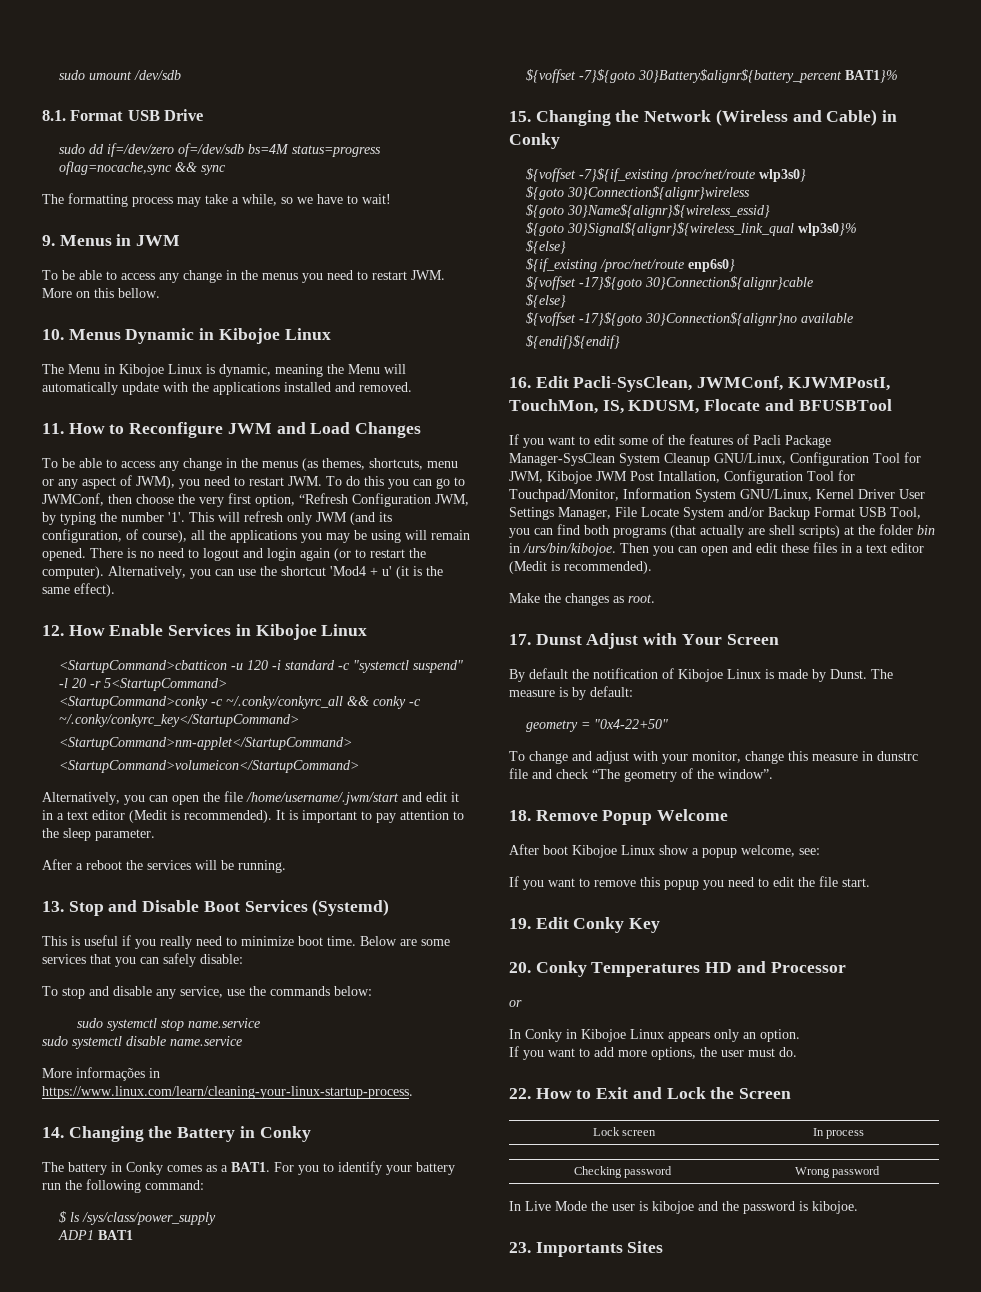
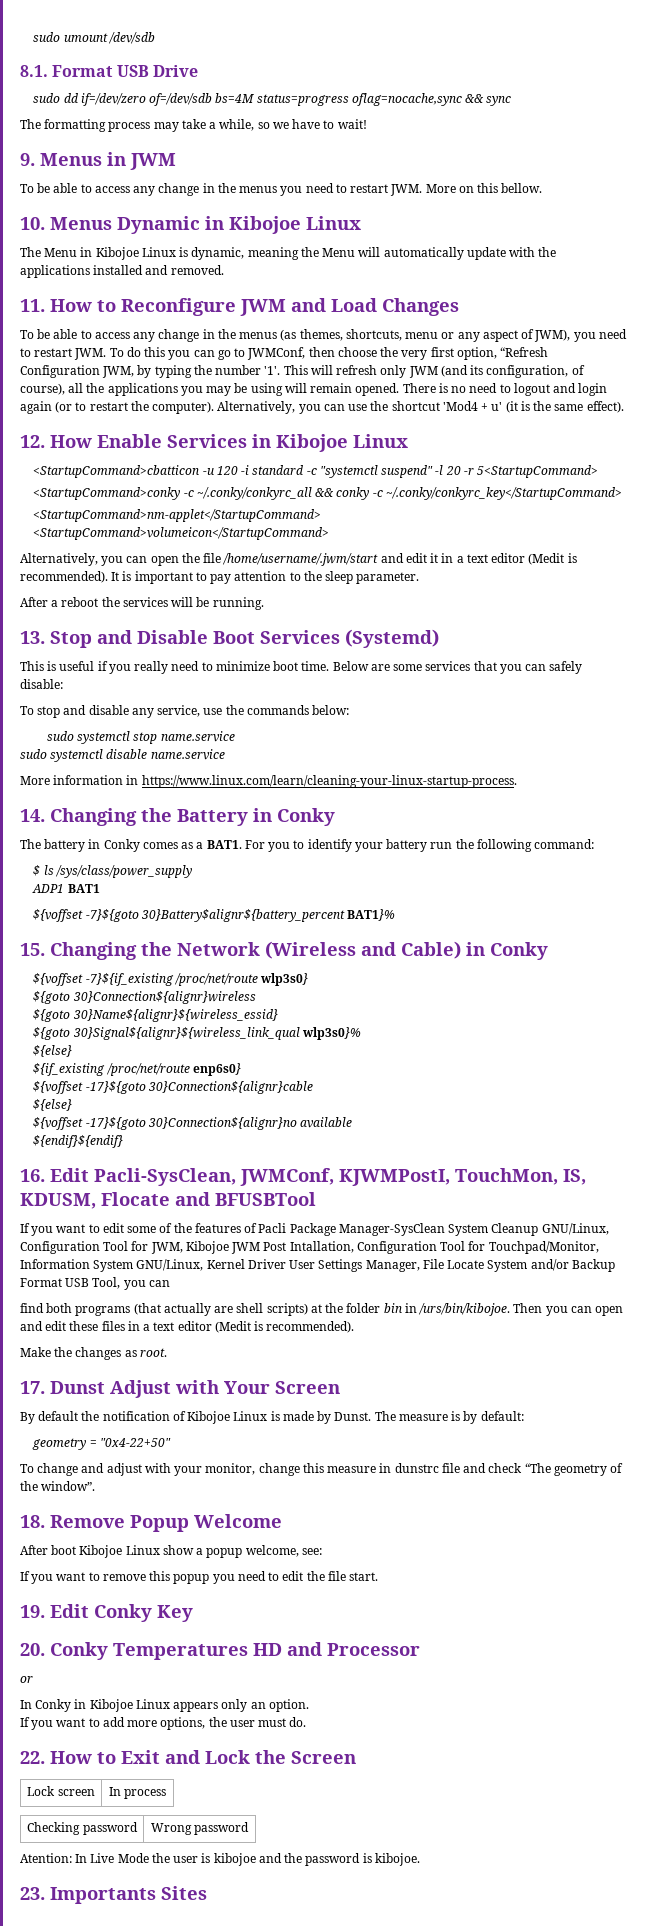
- More informações in https://www.linux.com/learn/cleaning-your-linux-startup-process.
+ More information in https://www.linux.com/learn/cleaning-your-linux-startup-process.
- If you want to edit some of the features of Pacli Package Manager-SysClean System Cleanup GNU/Linux, Configuration Tool for JWM, Kibojoe JWM Post Intallation, Configuration Tool for Touchpad/Monitor, Information System GNU/Linux, Kernel Driver User Settings Manager, File Locate System and/or Backup Format USB Tool, you can find both programs (that actually are shell scripts) at the folder bin in /urs/bin/kibojoe.
+ If you want to edit some of the features of Pacli Package Manager-SysClean System Cleanup GNU/Linux, Configuration Tool for JWM, Kibojoe JWM Post Intallation, Configuration Tool for Touchpad/Monitor, Information System GNU/Linux, Kernel Driver User Settings Manager, File Locate System and/or Backup Format USB Tool, you can
+ find both programs (that actually are shell scripts) at the folder bin in /urs/bin/kibojoe.
- In Live Mode the user is kibojoe and the password is kibojoe.
+ Atention: In Live Mode the user is kibojoe and the password is kibojoe.

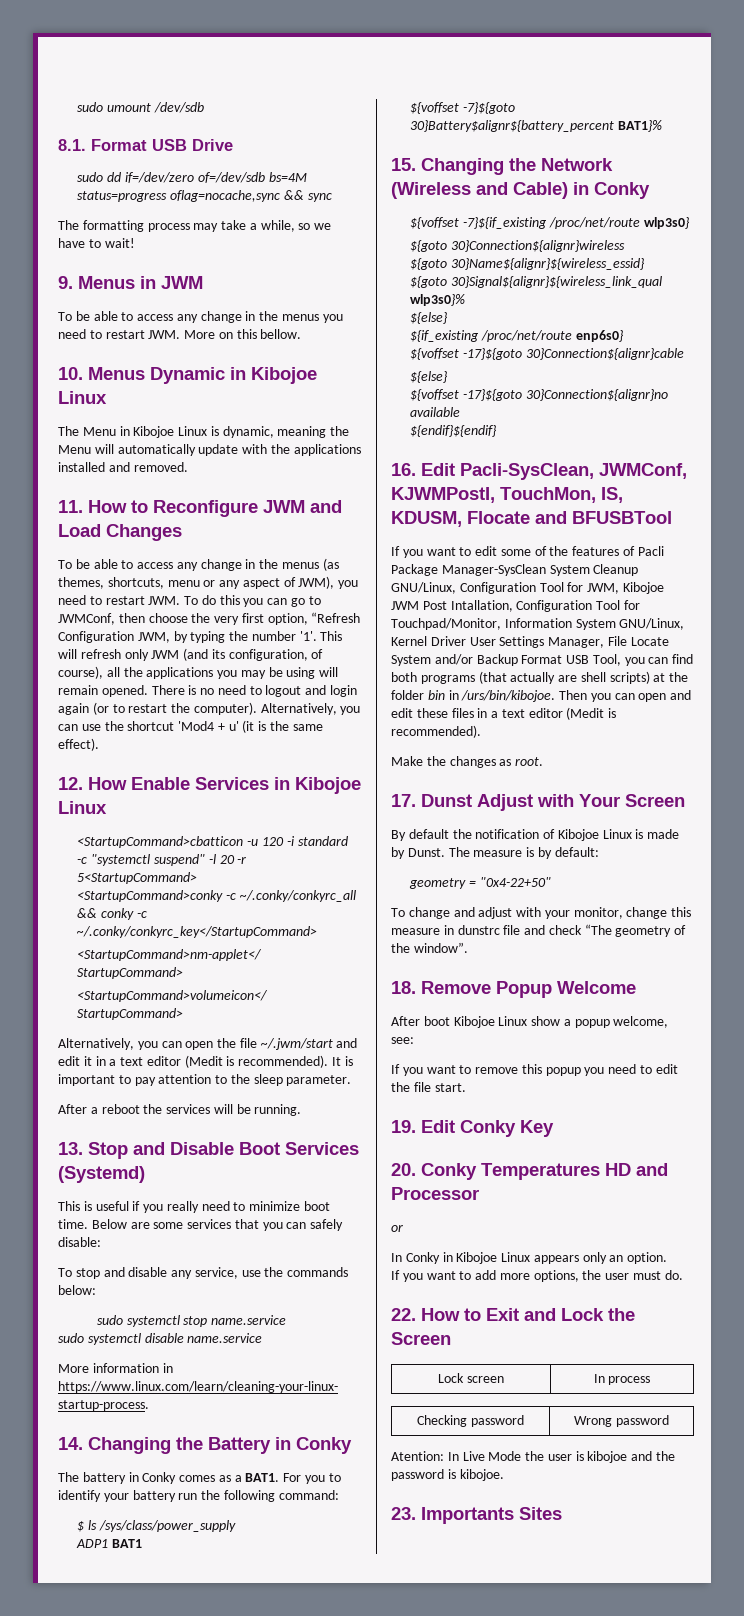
- Alternatively, you can open the file /home/username/.jwm/start and edit it in a text editor (Medit is recommended).
+ Alternatively, you can open the file ~/.jwm/start and edit it in a text editor (Medit is recommended).
- If you want to edit some of the features of Pacli Package Manager-SysClean System Cleanup GNU/Linux, Configuration Tool for JWM, Kibojoe JWM Post Intallation, Configuration Tool for Touchpad/Monitor, Information System GNU/Linux, Kernel Driver User Settings Manager, File Locate System and/or Backup Format USB Tool, you can
- find both programs (that actually are shell scripts) at the folder bin in /urs/bin/kibojoe.
+ If you want to edit some of the features of Pacli Package Manager-SysClean System Cleanup GNU/Linux, Configuration Tool for JWM, Kibojoe JWM Post Intallation, Configuration Tool for Touchpad/Monitor, Information System GNU/Linux, Kernel Driver User Settings Manager, File Locate System and/or Backup Format USB Tool, you can find both programs (that actually are shell scripts) at the folder bin in /urs/bin/kibojoe.

